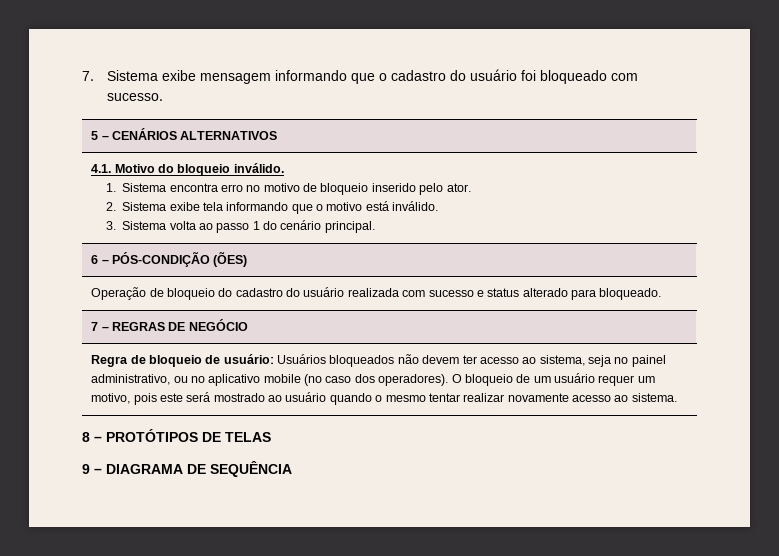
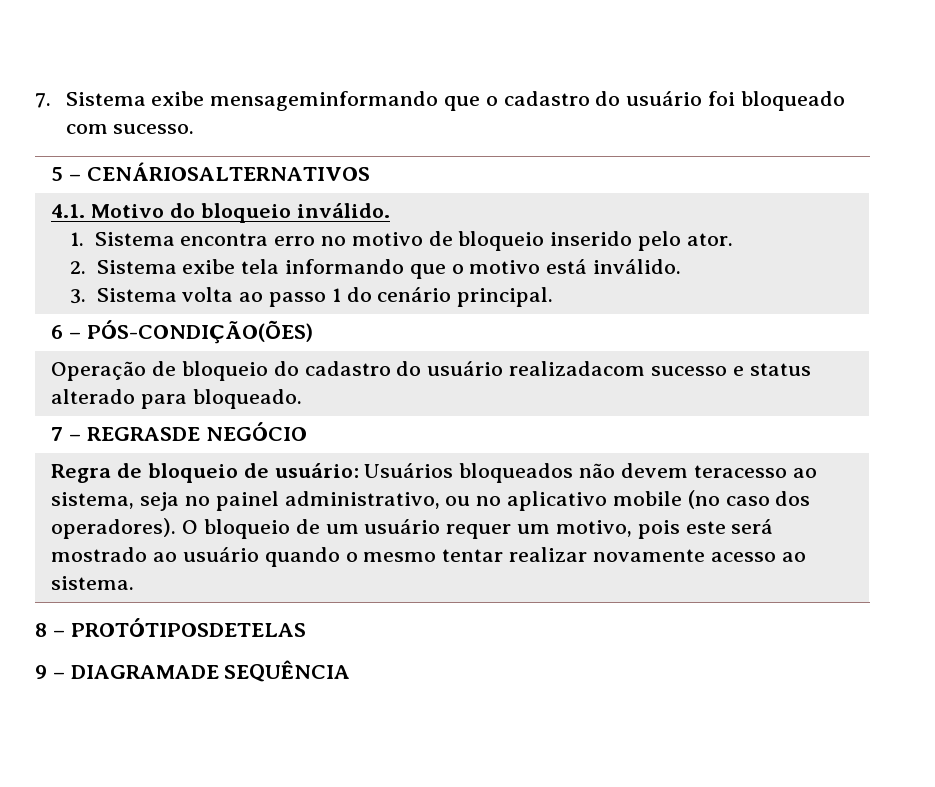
- 7. Sistema exibe mensagem informando que o cadastro do usuário foi bloqueado com sucesso.
+ 7. Sistema exibe mensageminformando que o cadastro do usuário foi bloqueado com sucesso.
- 5 – CENÁRIOS ALTERNATIVOS
+ 5 – CENÁRIOSALTERNATIVOS
- 6 – PÓS-CONDIÇÃO (ÕES)
+ 6 – PÓS-CONDIÇÃO(ÕES)
- Operação de bloqueio do cadastro do usuário realizada com sucesso e status alterado para bloqueado.
+ Operação de bloqueio do cadastro do usuário realizadacom sucesso e status alterado para bloqueado.
- 7 – REGRAS DE NEGÓCIO
+ 7 – REGRASDE NEGÓCIO
- Regra de bloqueio de usuário: Usuários bloqueados não devem ter acesso ao sistema, seja no painel administrativo, ou no aplicativo mobile (no caso dos operadores).
+ Regra de bloqueio de usuário: Usuários bloqueados não devem teracesso ao sistema, seja no painel administrativo, ou no aplicativo mobile (no caso dos operadores).
- 8 – PROTÓTIPOS DE TELAS
+ 8 – PROTÓTIPOSDETELAS
- 9 – DIAGRAMA DE SEQUÊNCIA
+ 9 – DIAGRAMADE SEQUÊNCIA

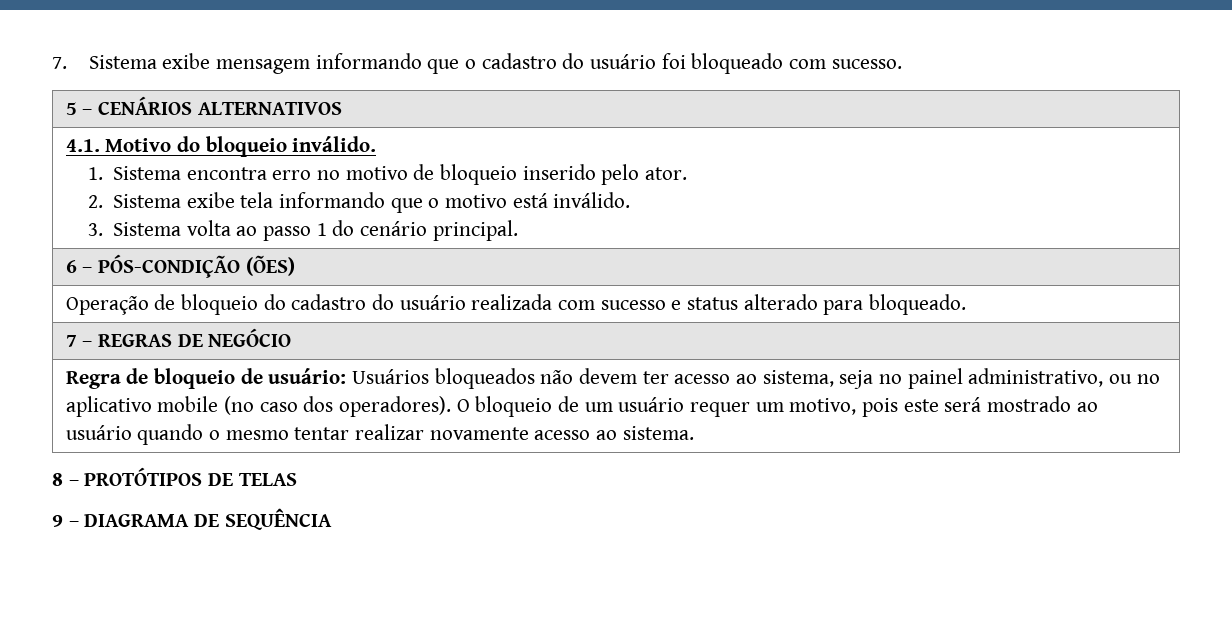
- 7. Sistema exibe mensageminformando que o cadastro do usuário foi bloqueado com sucesso.
+ 7. Sistema exibe mensagem informando que o cadastro do usuário foi bloqueado com sucesso.
- 5 – CENÁRIOSALTERNATIVOS
+ 5 – CENÁRIOS ALTERNATIVOS
- 6 – PÓS-CONDIÇÃO(ÕES)
+ 6 – PÓS-CONDIÇÃO (ÕES)
- Operação de bloqueio do cadastro do usuário realizadacom sucesso e status alterado para bloqueado.
+ Operação de bloqueio do cadastro do usuário realizada com sucesso e status alterado para bloqueado.
- 7 – REGRASDE NEGÓCIO
+ 7 – REGRAS DE NEGÓCIO
- Regra de bloqueio de usuário: Usuários bloqueados não devem teracesso ao sistema, seja no painel administrativo, ou no aplicativo mobile (no caso dos operadores).
+ Regra de bloqueio de usuário: Usuários bloqueados não devem ter acesso ao sistema, seja no painel administrativo, ou no aplicativo mobile (no caso dos operadores).
- 8 – PROTÓTIPOSDETELAS
+ 8 – PROTÓTIPOS DE TELAS
- 9 – DIAGRAMADE SEQUÊNCIA
+ 9 – DIAGRAMA DE SEQUÊNCIA

